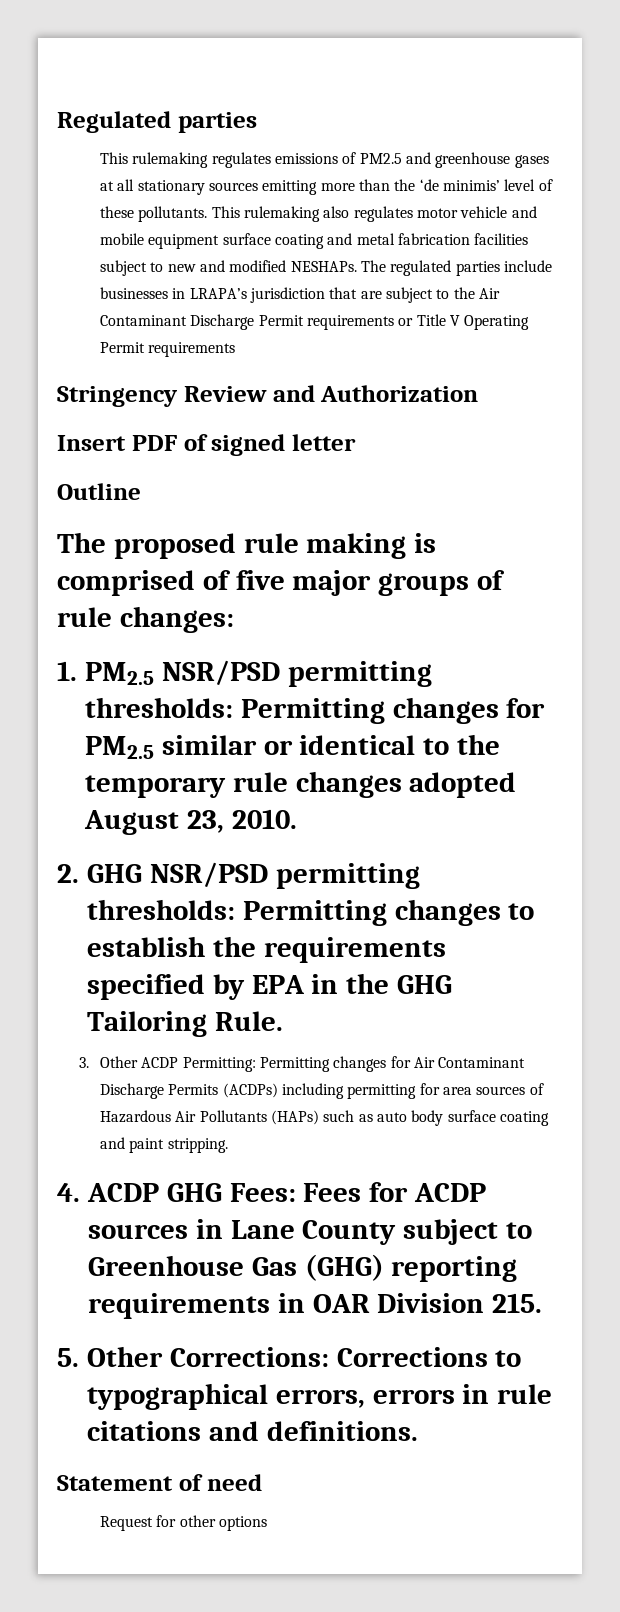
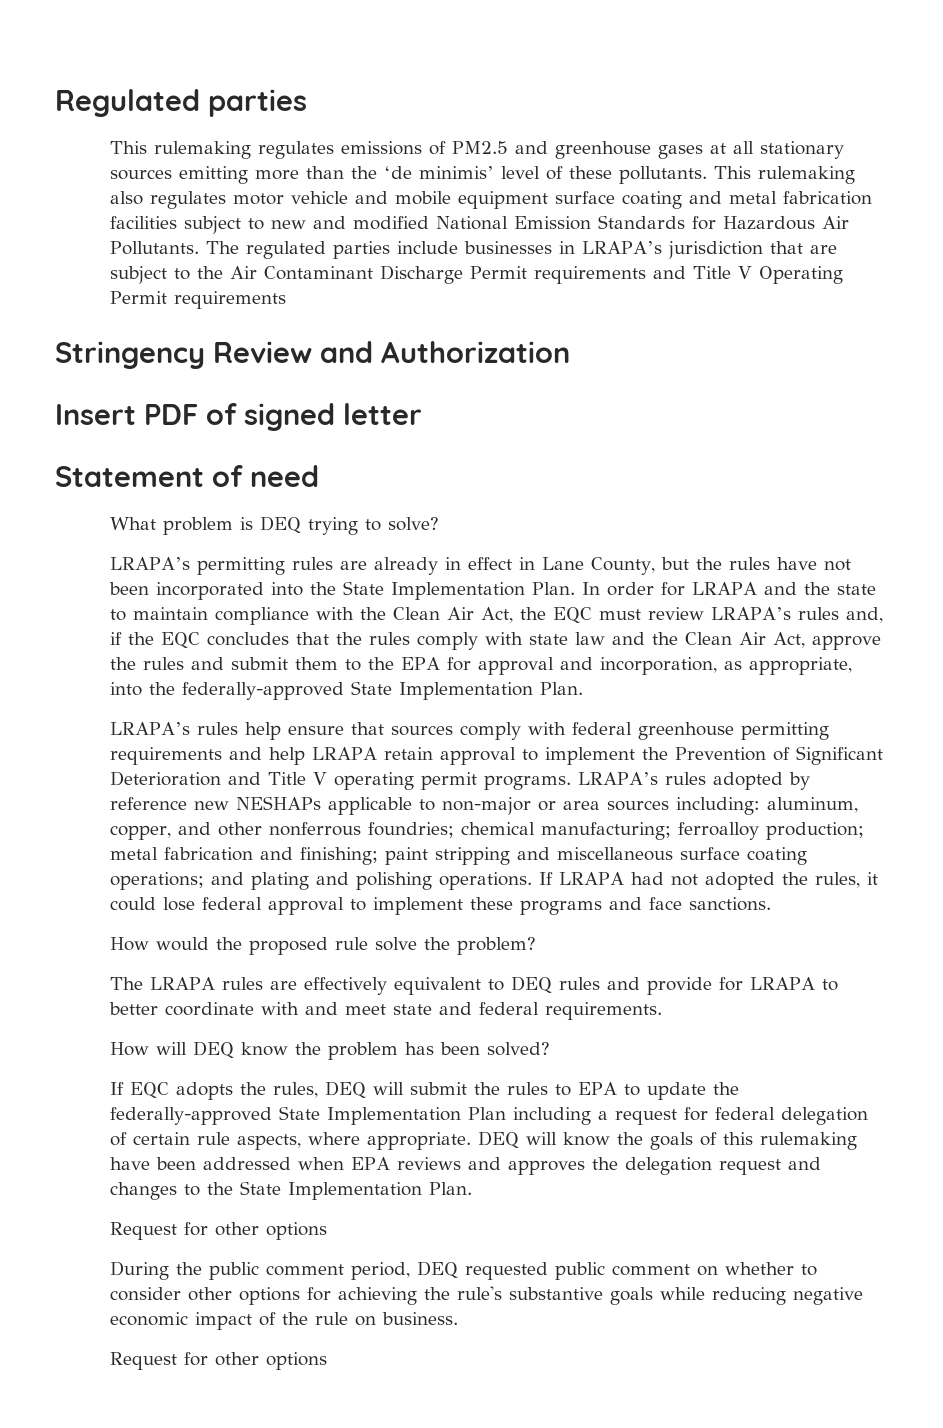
- This rulemaking also regulates motor vehicle and mobile equipment surface coating and metal fabrication facilities subject to new and modified NESHAPs.
+ This rulemaking also regulates motor vehicle and mobile equipment surface coating and metal fabrication facilities subject to new and modified National Emission Standards for Hazardous Air Pollutants.
- The regulated parties include businesses in LRAPA’s jurisdiction that are subject to the Air Contaminant Discharge Permit requirements or Title V Operating Permit requirements
+ The regulated parties include businesses in LRAPA’s jurisdiction that are subject to the Air Contaminant Discharge Permit requirements and Title V Operating Permit requirements
- Outline
- The proposed rule making is comprised of five major groups of rule changes:
- 1. PM2.5 NSR/PSD permitting thresholds: Permitting changes for PM2.5 similar or identical to the temporary rule changes adopted August 23, 2010.
- 2. GHG NSR/PSD permitting thresholds: Permitting changes to establish the requirements specified by EPA in the GHG Tailoring Rule.
- 3. Other ACDP Permitting: Permitting changes for Air Contaminant Discharge Permits (ACDPs) including permitting for area sources of Hazardous Air Pollutants (HAPs) such as auto body surface coating and paint stripping.
- 4. ACDP GHG Fees: Fees for ACDP sources in Lane County subject to Greenhouse Gas (GHG) reporting requirements in OAR Division 215.
- 5. Other Corrections: Corrections to typographical errors, errors in rule citations and definitions.
  Statement of need
+ What problem is DEQ trying to solve?
+ LRAPA’s permitting rules are already in effect in Lane County, but the rules have not been incorporated into the State Implementation Plan. In order for LRAPA and the state to maintain compliance with the Clean Air Act, the EQC must review LRAPA’s rules and, if the EQC concludes that the rules comply with state law and the Clean Air Act, approve the rules and submit them to the EPA for approval and incorporation, as appropriate, into the federally-approved State Implementation Plan.
+ LRAPA’s rules help ensure that sources comply with federal greenhouse permitting requirements and help LRAPA retain approval to implement the Prevention of Significant Deterioration and Title V operating permit programs. LRAPA’s rules adopted by reference new NESHAPs applicable to non-major or area sources including: aluminum, copper, and other nonferrous foundries; chemical manufacturing; ferroalloy production; metal fabrication and finishing; paint stripping and miscellaneous surface coating operations; and plating and polishing operations. If LRAPA had not adopted the rules, it could lose federal approval to implement these programs and face sanctions.
+ How would the proposed rule solve the problem?
+ The LRAPA rules are effectively equivalent to DEQ rules and provide for LRAPA to better coordinate with and meet state and federal requirements.
+ How will DEQ know the problem has been solved?
+ If EQC adopts the rules, DEQ will submit the rules to EPA to update the federally-approved State Implementation Plan including a request for federal delegation of certain rule aspects, where appropriate. DEQ will know the goals of this rulemaking have been addressed when EPA reviews and approves the delegation request and changes to the State Implementation Plan.
+ Request for other options
+ During the public comment period, DEQ requested public comment on whether to consider other options for achieving the rule's substantive goals while reducing negative economic impact of the rule on business.

